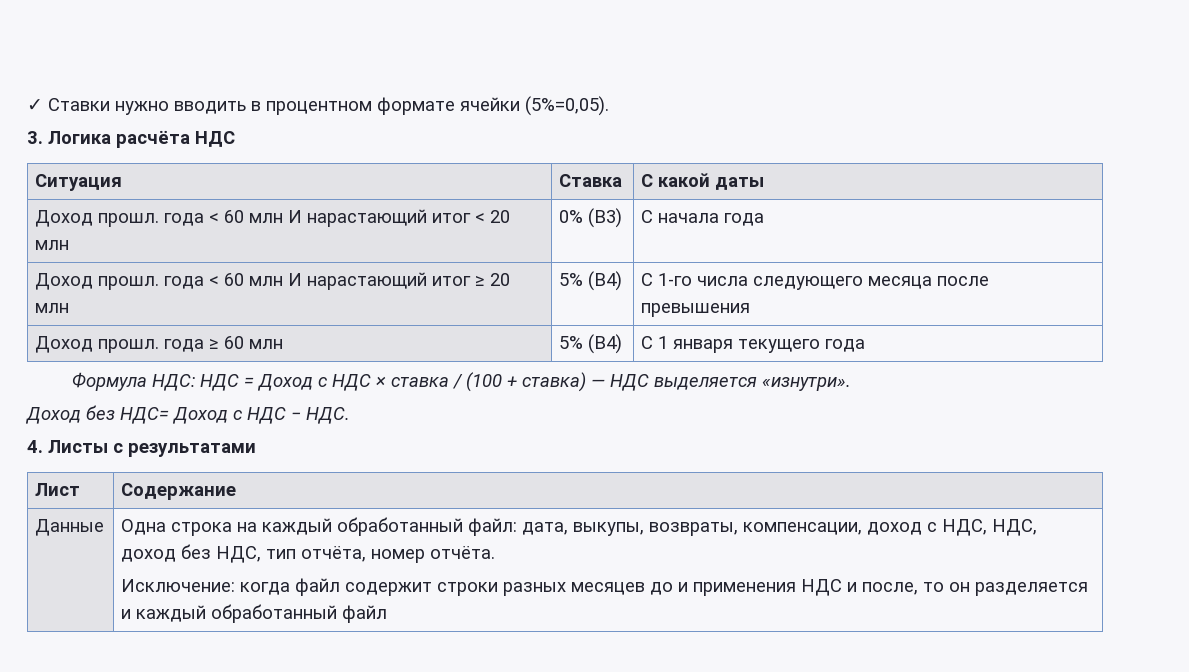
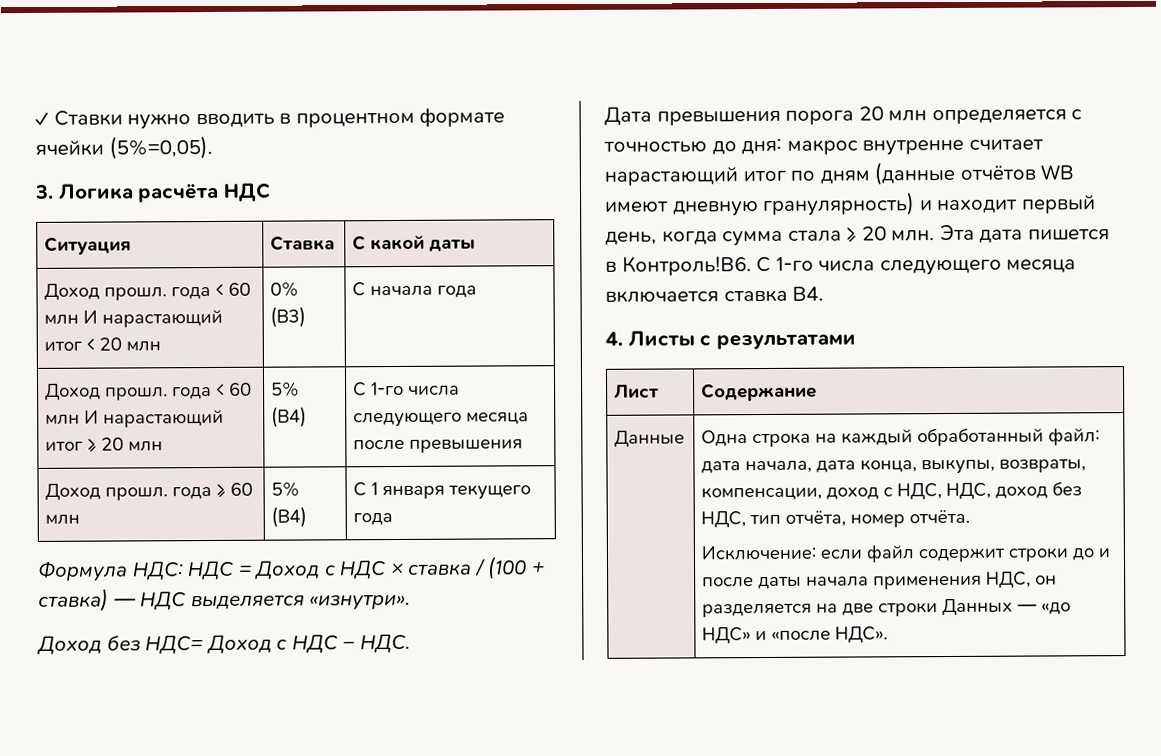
+ Дата превышения порога 20 млн определяется с точностью до дня: макрос внутренне считает нарастающий итог по дням (данные отчётов WB имеют дневную гранулярность) и находит первый день, когда сумма стала ≥ 20 млн. Эта дата пишется в Контроль!B6. С 1-го числа следующего месяца включается ставка B4.
- Одна строка на каждый обработанный файл: дата, выкупы, возвраты, компенсации, доход с НДС, НДС, доход без НДС, тип отчёта, номер отчёта.
+ Одна строка на каждый обработанный файл: дата начала, дата конца, выкупы, возвраты, компенсации, доход с НДС, НДС, доход без НДС, тип отчёта, номер отчёта.
- Исключение: когда файл содержит строки разных месяцев до и применения НДС и после, то он разделяется и каждый обработанный файл
+ Исключение: если файл содержит строки до и после даты начала применения НДС, он разделяется на две строки Данных — «до НДС» и «после НДС».

